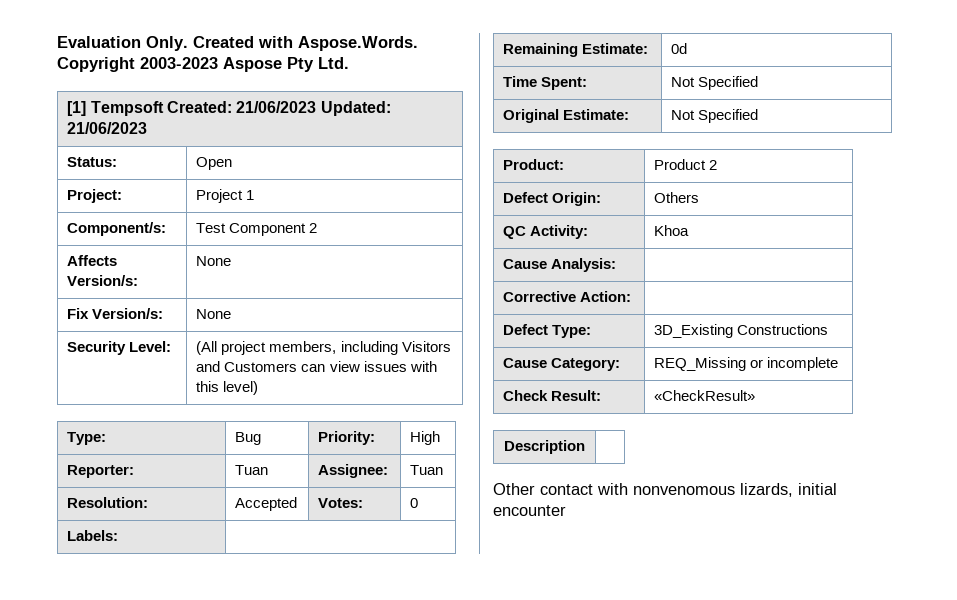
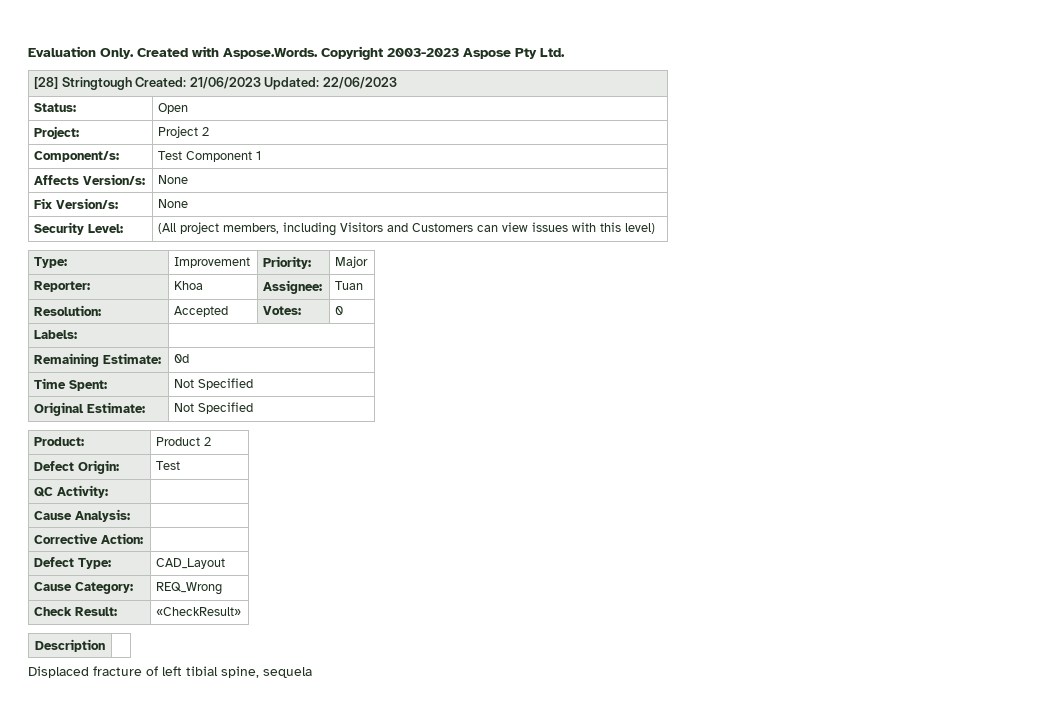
- [1] Tempsoft Created: 21/06/2023 Updated: 21/06/2023
+ [28] Stringtough Created: 21/06/2023 Updated: 22/06/2023
- Project: | Project 1
+ Project: | Project 2
- Component/s: | Test Component 2
+ Component/s: | Test Component 1
- Type: | Bug | Priority: | High
+ Type: | Improvement | Priority: | Major
- Reporter: | Tuan | Assignee: | Tuan
+ Reporter: | Khoa | Assignee: | Tuan
- Defect Origin: | Others
+ Defect Origin: | Test
- QC Activity: | Khoa
+ QC Activity: |
- Defect Type: | 3D_Existing Constructions
+ Defect Type: | CAD_Layout
- Cause Category: | REQ_Missing or incomplete
+ Cause Category: | REQ_Wrong
- Other contact with nonvenomous lizards, initial encounter
+ Displaced fracture of left tibial spine, sequela

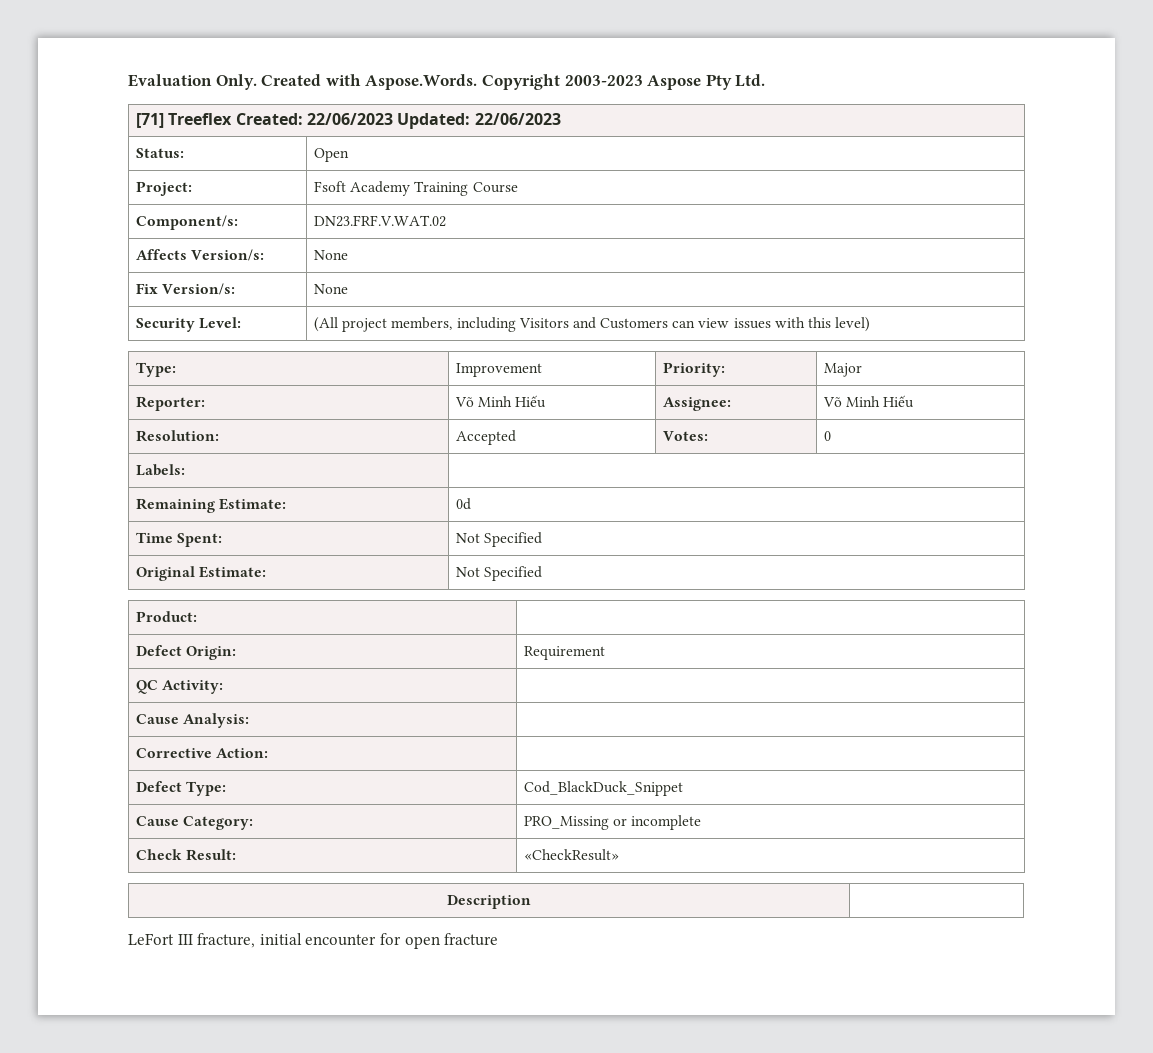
- [28] Stringtough Created: 21/06/2023 Updated: 22/06/2023
+ [71] Treeflex Created: 22/06/2023 Updated: 22/06/2023
- Project: | Project 2
- Component/s: | Test Component 1
+ Project: | Fsoft Academy Training Course
+ Component/s: | DN23.FRF.V.WAT.02
- Reporter: | Khoa | Assignee: | Tuan
+ Reporter: | Võ Minh Hiếu | Assignee: | Võ Minh Hiếu
- Product: | Product 2
+ Product: |
- Defect Origin: | Test
+ Defect Origin: | Requirement
- Defect Type: | CAD_Layout
+ Defect Type: | Cod_BlackDuck_Snippet
- Cause Category: | REQ_Wrong
+ Cause Category: | PRO_Missing or incomplete
- Displaced fracture of left tibial spine, sequela
+ LeFort III fracture, initial encounter for open fracture

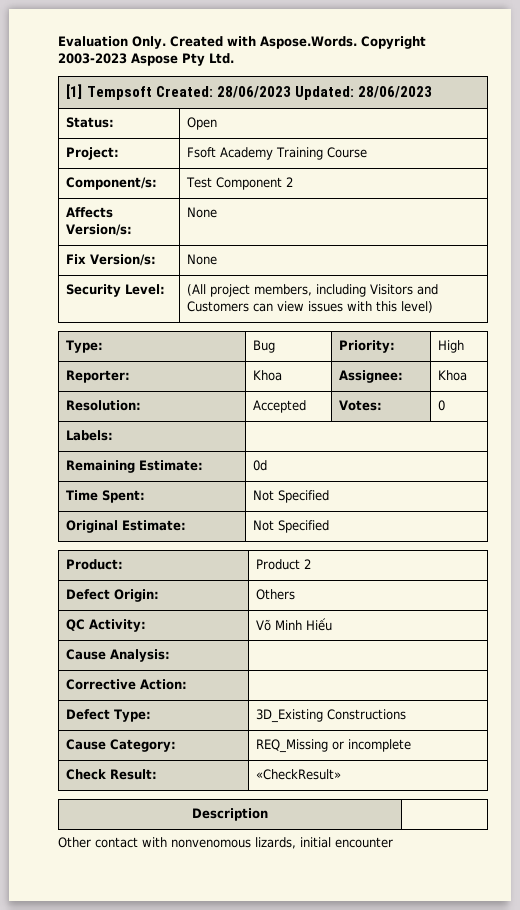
- [71] Treeflex Created: 22/06/2023 Updated: 22/06/2023
+ [1] Tempsoft Created: 28/06/2023 Updated: 28/06/2023
- Component/s: | DN23.FRF.V.WAT.02
+ Component/s: | Test Component 2
- Type: | Improvement | Priority: | Major
+ Type: | Bug | Priority: | High
- Reporter: | Võ Minh Hiếu | Assignee: | Võ Minh Hiếu
+ Reporter: | Khoa | Assignee: | Khoa
- Product: |
+ Product: | Product 2
- Defect Origin: | Requirement
+ Defect Origin: | Others
- QC Activity: |
+ QC Activity: | Võ Minh Hiếu
- Defect Type: | Cod_BlackDuck_Snippet
+ Defect Type: | 3D_Existing Constructions
- Cause Category: | PRO_Missing or incomplete
+ Cause Category: | REQ_Missing or incomplete
- LeFort III fracture, initial encounter for open fracture
+ Other contact with nonvenomous lizards, initial encounter

